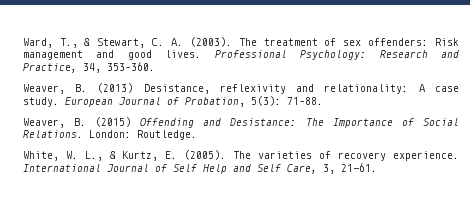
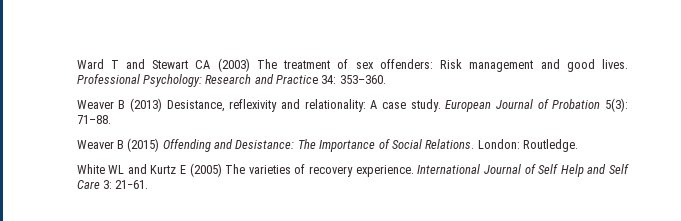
- Ward, T., & Stewart, C. A. (2003). The treatment of sex offenders: Risk management and good lives.
+ Ward T and Stewart CA (2003) The treatment of sex offenders: Risk management and good lives.
- Professional Psychology: Research and Practice, 34, 353–360.
+ Professional Psychology: Research and Practice 34: 353–360.
- Weaver, B. (2013) Desistance, reflexivity and relationality: A case study.
+ Weaver B (2013) Desistance, reflexivity and relationality: A case study.
- European Journal of Probation, 5(3): 71–88.
+ European Journal of Probation 5(3): 71–88.
- Weaver, B. (2015) Offending and Desistance: The Importance of Social Relations.
+ Weaver B (2015) Offending and Desistance: The Importance of Social Relations.
- White, W. L., & Kurtz, E. (2005). The varieties of recovery experience.
+ White WL and Kurtz E (2005) The varieties of recovery experience.
- International Journal of Self Help and Self Care, 3, 21−61.
+ International Journal of Self Help and Self Care 3: 21−61.

